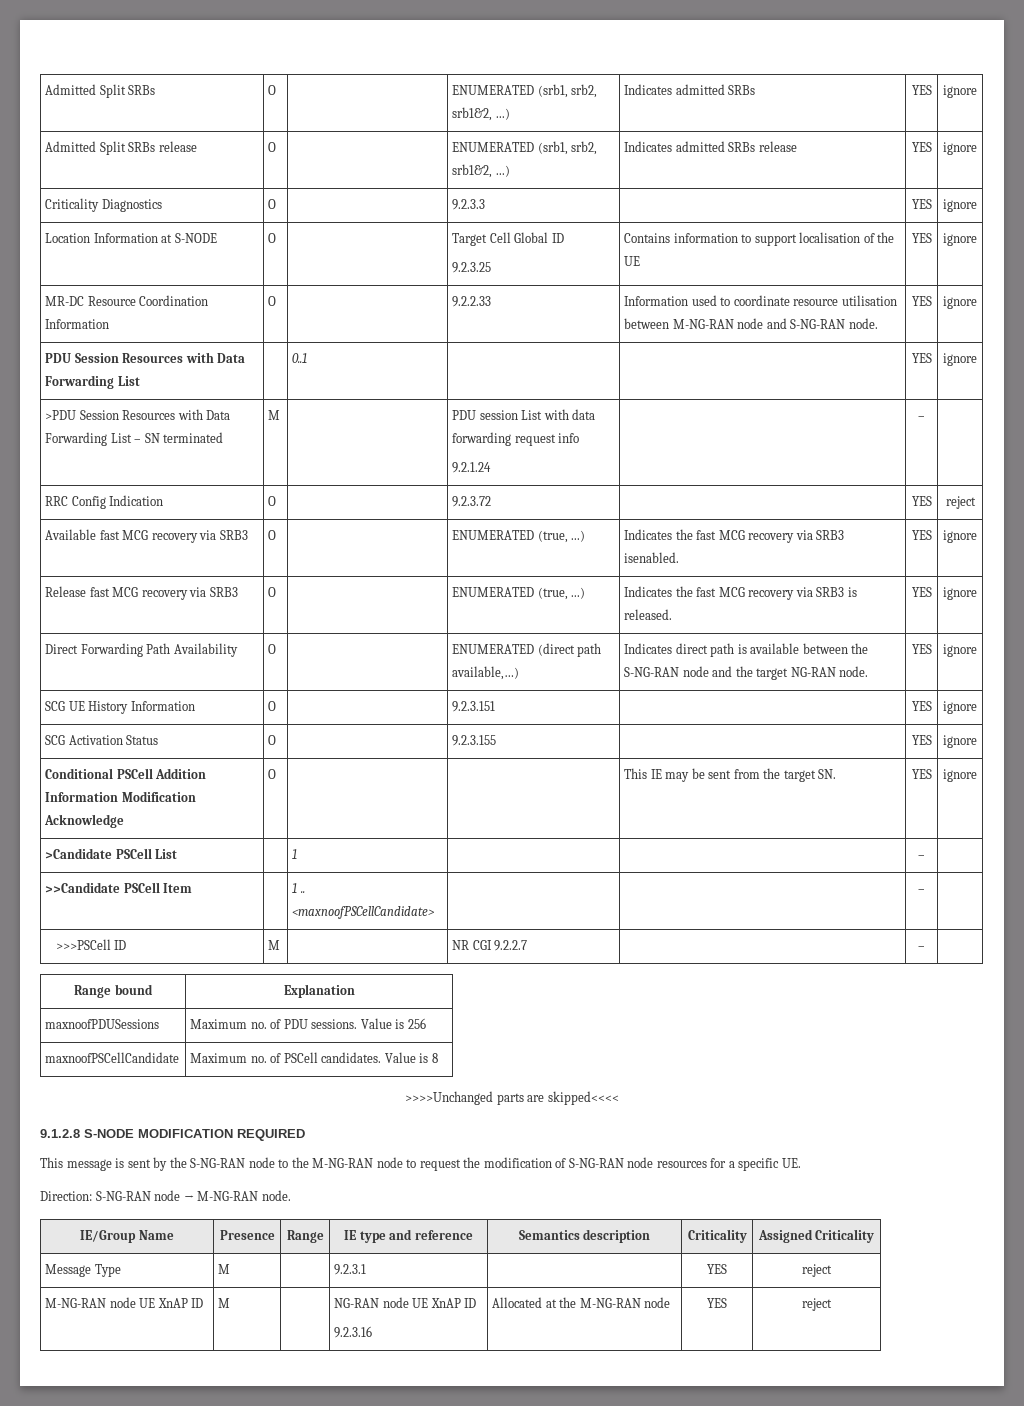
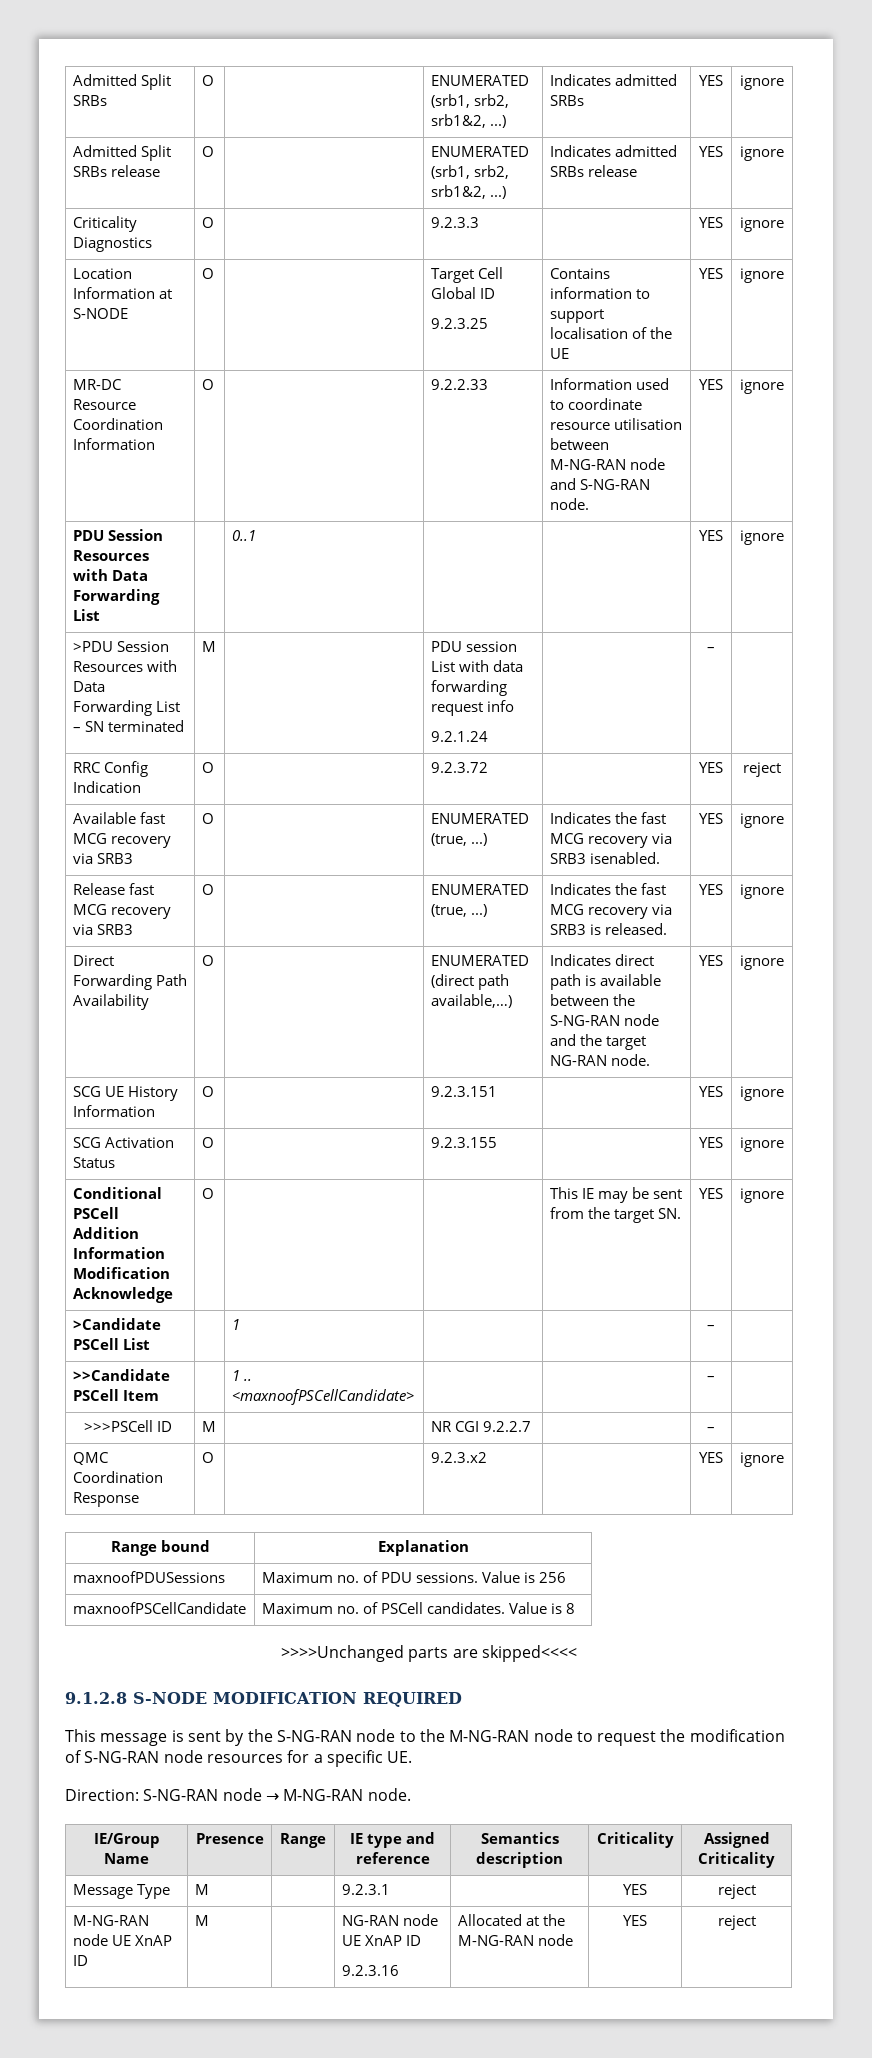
+ QMC Coordination Response | O | | 9.2.3.x2 | | YES | ignore

